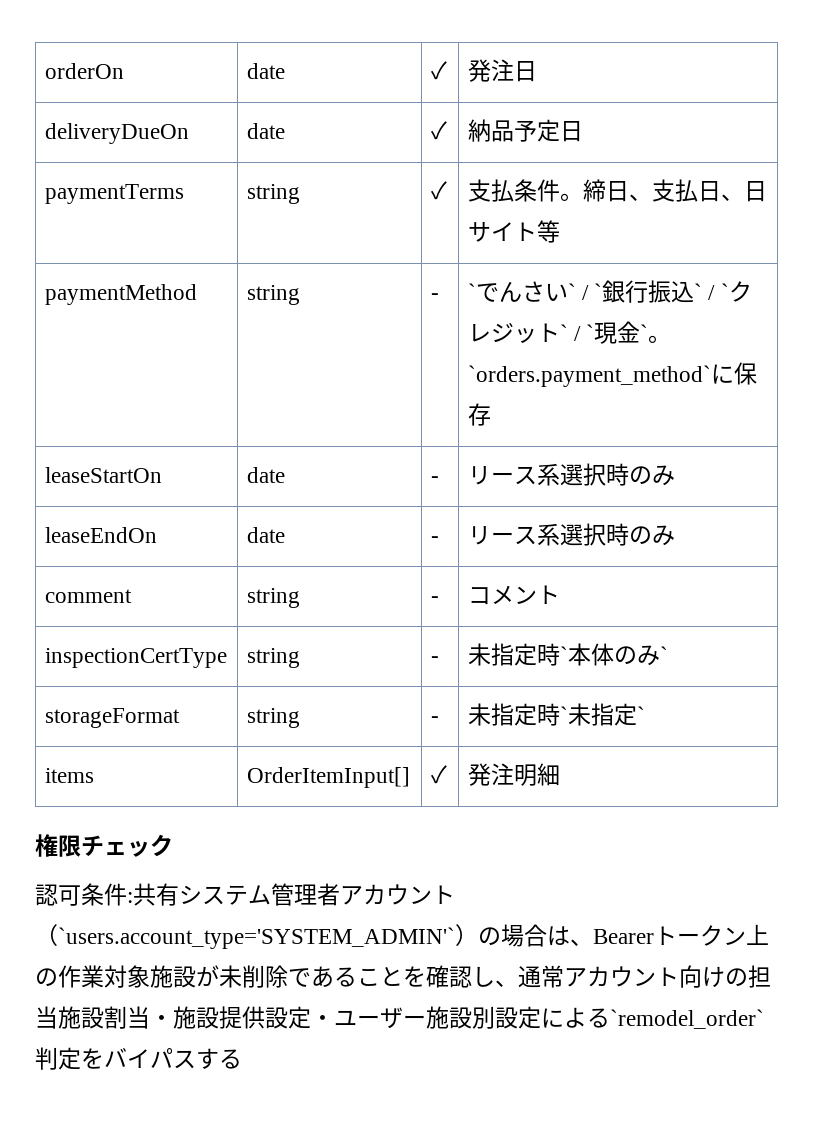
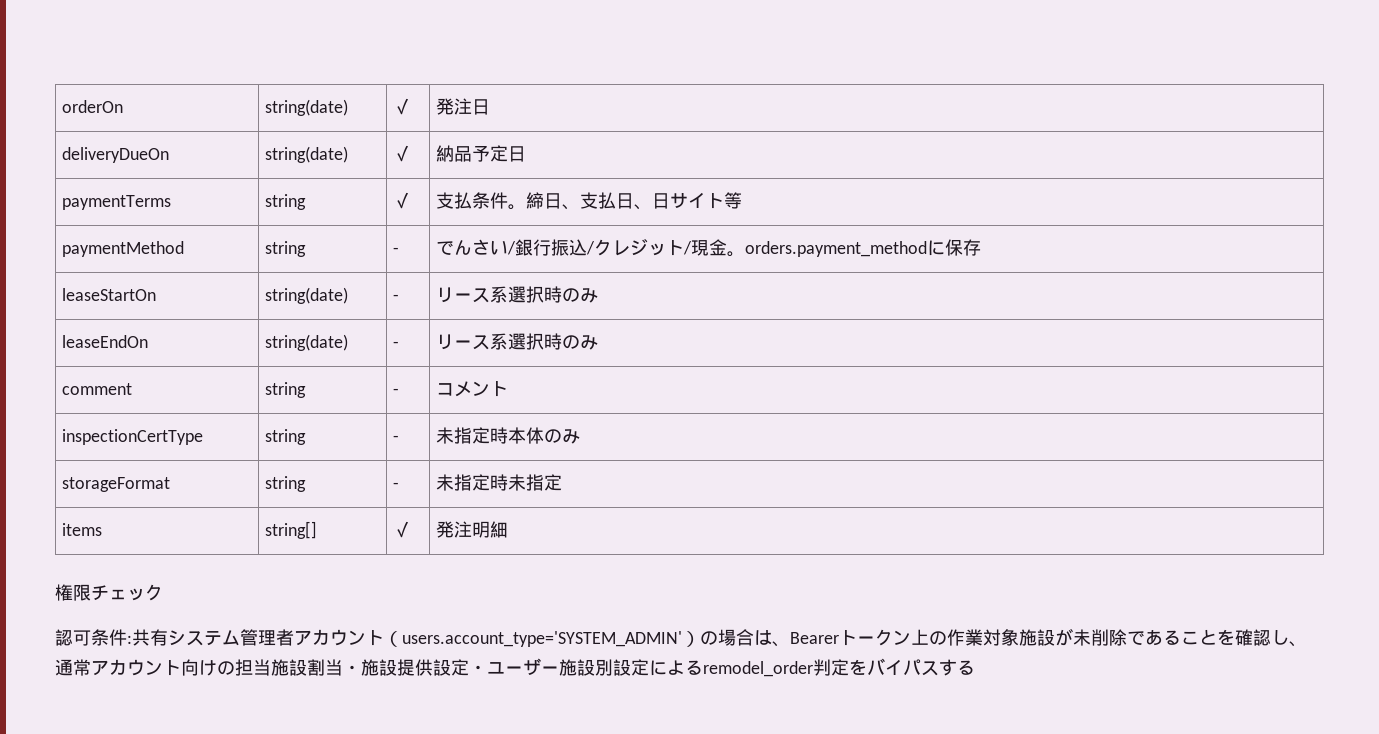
- orderOn | date | ✓ | 発注日
+ orderOn | string(date) | ✓ | 発注日
- deliveryDueOn | date | ✓ | 納品予定日
+ deliveryDueOn | string(date) | ✓ | 納品予定日
- paymentMethod | string | - | `でんさい` / `銀行振込` / `クレジット` / `現金`。`orders.payment_method`に保存
+ paymentMethod | string | - | でんさい/銀行振込/クレジット/現金。orders.payment_methodに保存
- leaseStartOn | date | - | リース系選択時のみ
+ leaseStartOn | string(date) | - | リース系選択時のみ
- leaseEndOn | date | - | リース系選択時のみ
+ leaseEndOn | string(date) | - | リース系選択時のみ
- inspectionCertType | string | - | 未指定時`本体のみ`
+ inspectionCertType | string | - | 未指定時本体のみ
- storageFormat | string | - | 未指定時`未指定`
+ storageFormat | string | - | 未指定時未指定
- items | OrderItemInput[] | ✓ | 発注明細
+ items | string[] | ✓ | 発注明細
- 認可条件:共有システム管理者アカウント（`users.account_type='SYSTEM_ADMIN'`）の場合は、Bearerトークン上の作業対象施設が未削除であることを確認し、通常アカウント向けの担当施設割当・施設提供設定・ユーザー施設別設定による`remodel_order`判定をバイパスする
+ 認可条件:共有システム管理者アカウント（users.account_type='SYSTEM_ADMIN'）の場合は、Bearerトークン上の作業対象施設が未削除であることを確認し、通常アカウント向けの担当施設割当・施設提供設定・ユーザー施設別設定によるremodel_order判定をバイパスする

